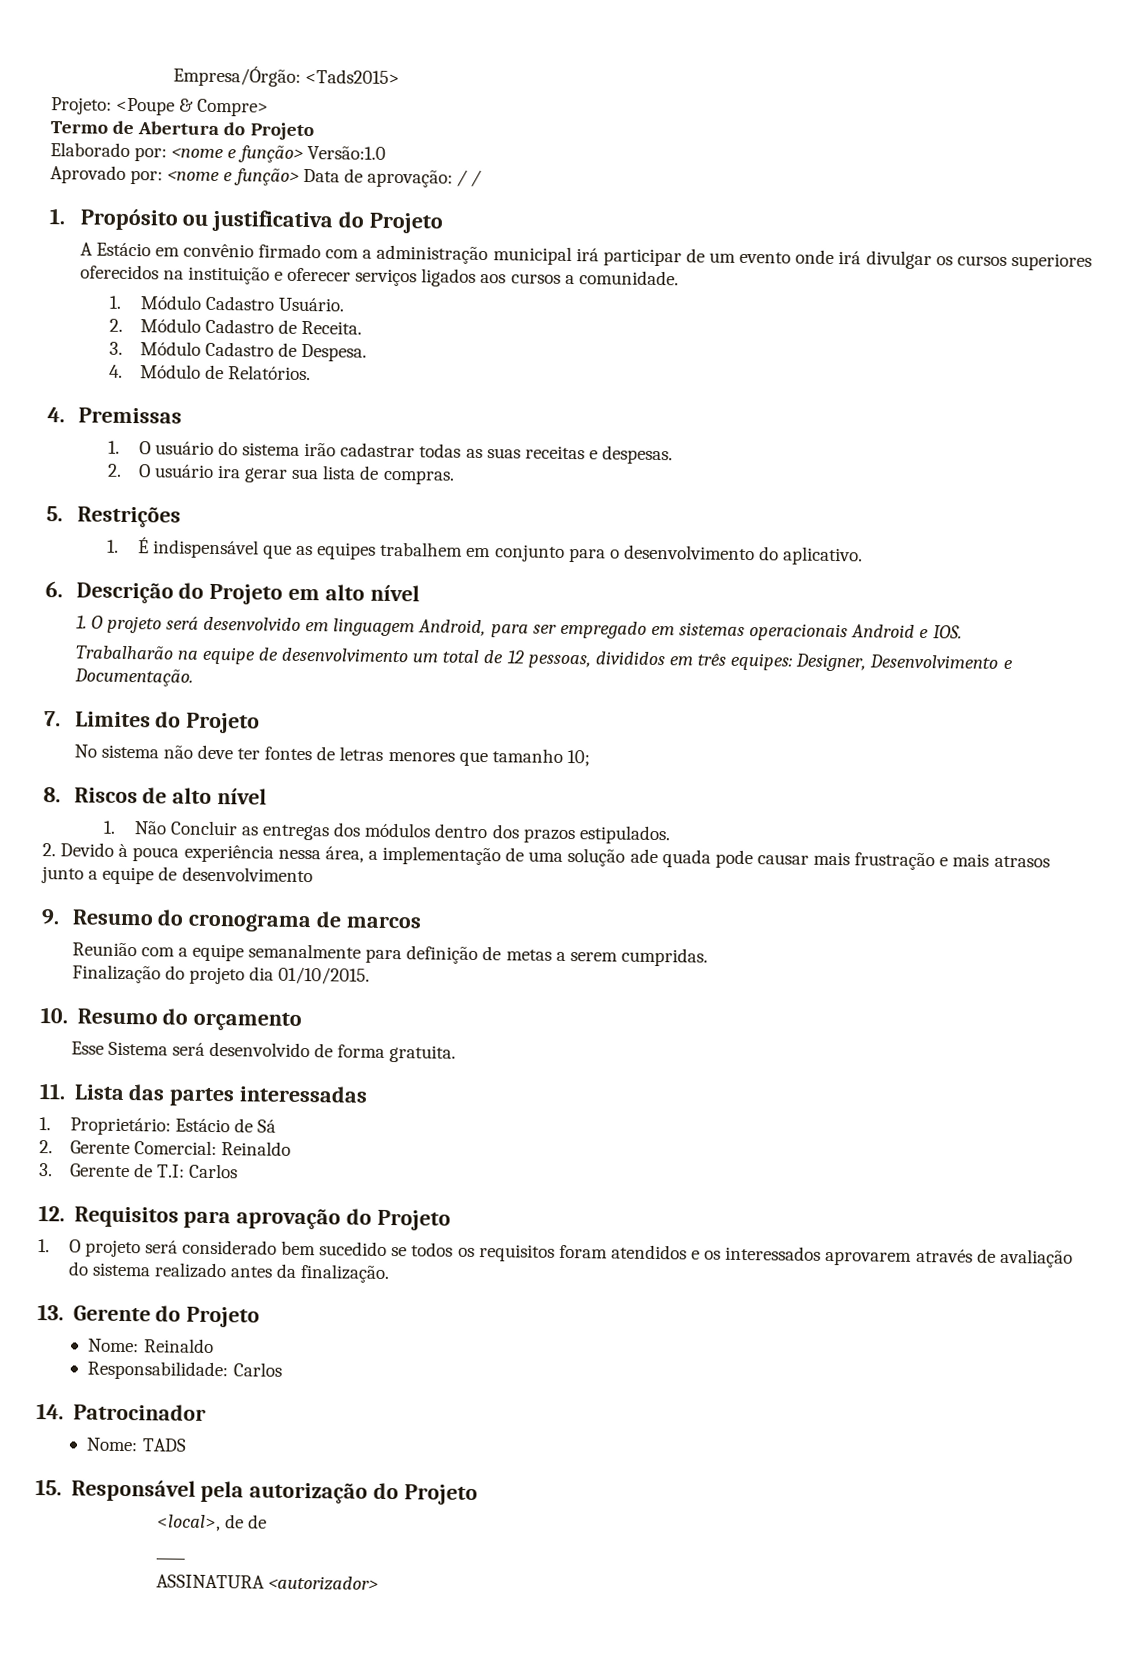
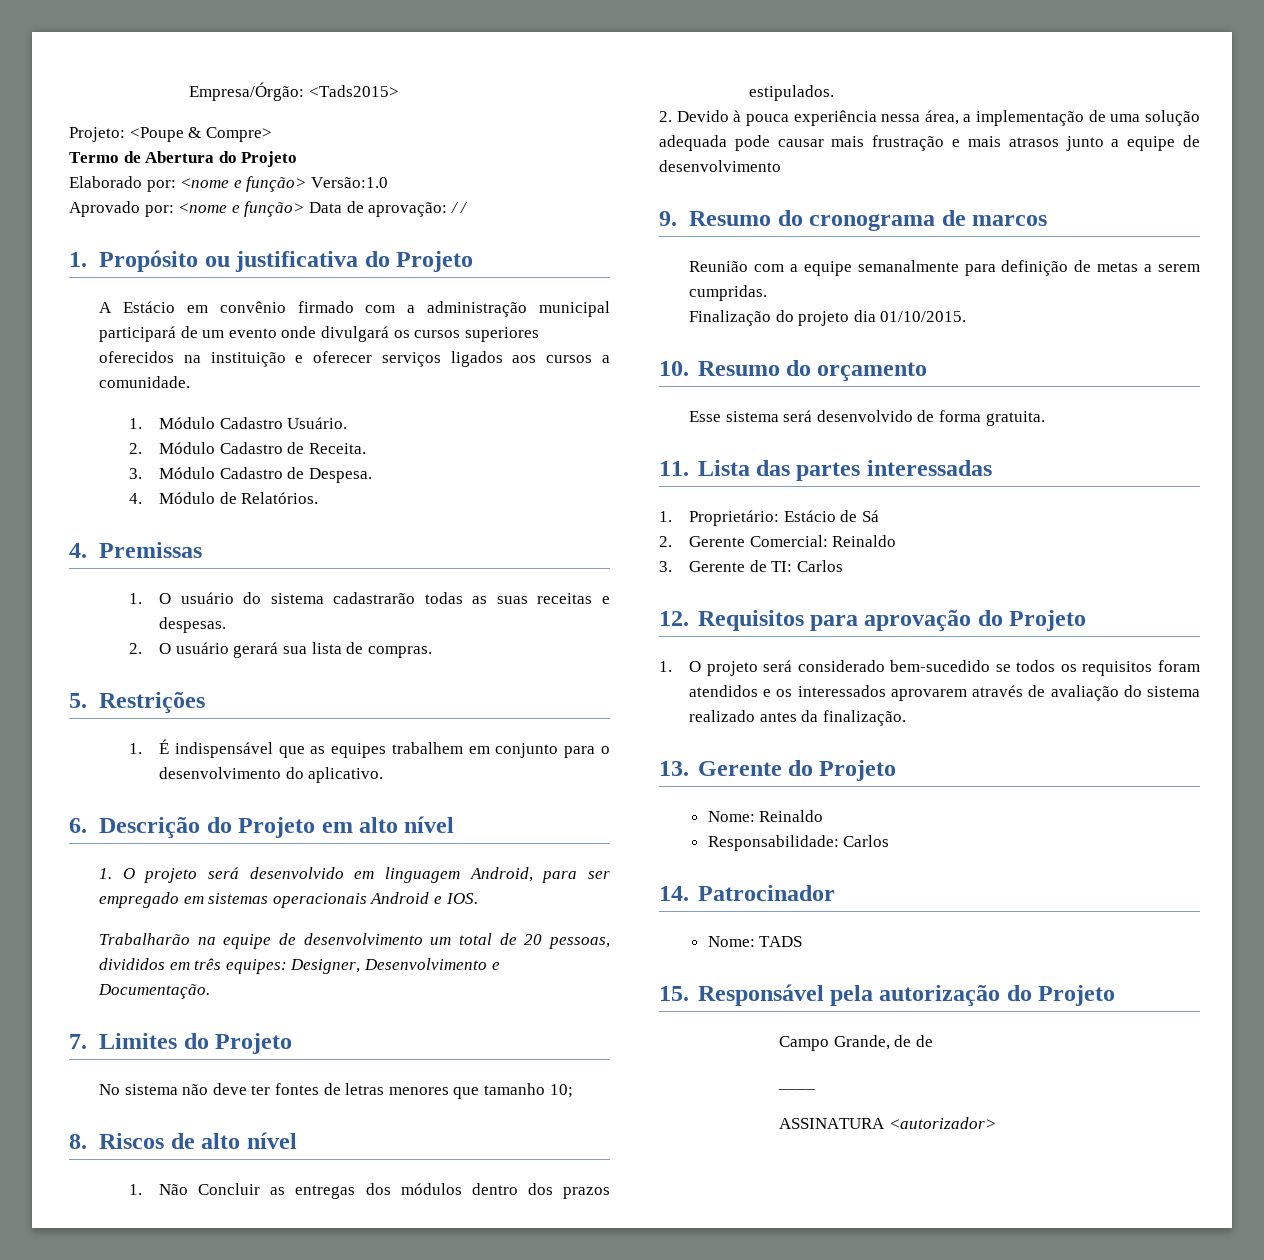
- A Estácio em convênio firmado com a administração municipal irá participar de um evento onde irá divulgar os cursos superiores oferecidos na instituição e oferecer serviços ligados aos cursos a comunidade.
+ A Estácio em convênio firmado com a administração municipal participará de um evento onde divulgará os cursos superiores oferecidos na instituição e oferecer serviços ligados aos cursos a comunidade.
- 1. O usuário do sistema irão cadastrar todas as suas receitas e despesas.
+ 1. O usuário do sistema cadastrarão todas as suas receitas e despesas.
- 2. O usuário ira gerar sua lista de compras.
+ 2. O usuário gerará sua lista de compras.
- Trabalharão na equipe de desenvolvimento um total de 12 pessoas, divididos em três equipes: Designer, Desenvolvimento e Documentação.
+ Trabalharão na equipe de desenvolvimento um total de 20 pessoas, divididos em três equipes: Designer, Desenvolvimento e Documentação.
- 2. Devido à pouca experiência nessa área, a implementação de uma solução ade quada pode causar mais frustração e mais atrasos junto a equipe de desenvolvimento
+ 2. Devido à pouca experiência nessa área, a implementação de uma solução adequada pode causar mais frustração e mais atrasos junto a equipe de desenvolvimento
- Esse Sistema será desenvolvido de forma gratuita.
+ Esse sistema será desenvolvido de forma gratuita.
- 3. Gerente de T.I: Carlos
+ 3. Gerente de TI: Carlos
- 1. O projeto será considerado bem sucedido se todos os requisitos foram atendidos e os interessados aprovarem através de avaliação do sistema realizado antes da finalização.
+ 1. O projeto será considerado bem-sucedido se todos os requisitos foram atendidos e os interessados aprovarem através de avaliação do sistema realizado antes da finalização.
- <local>, de de
+ Campo Grande, de de

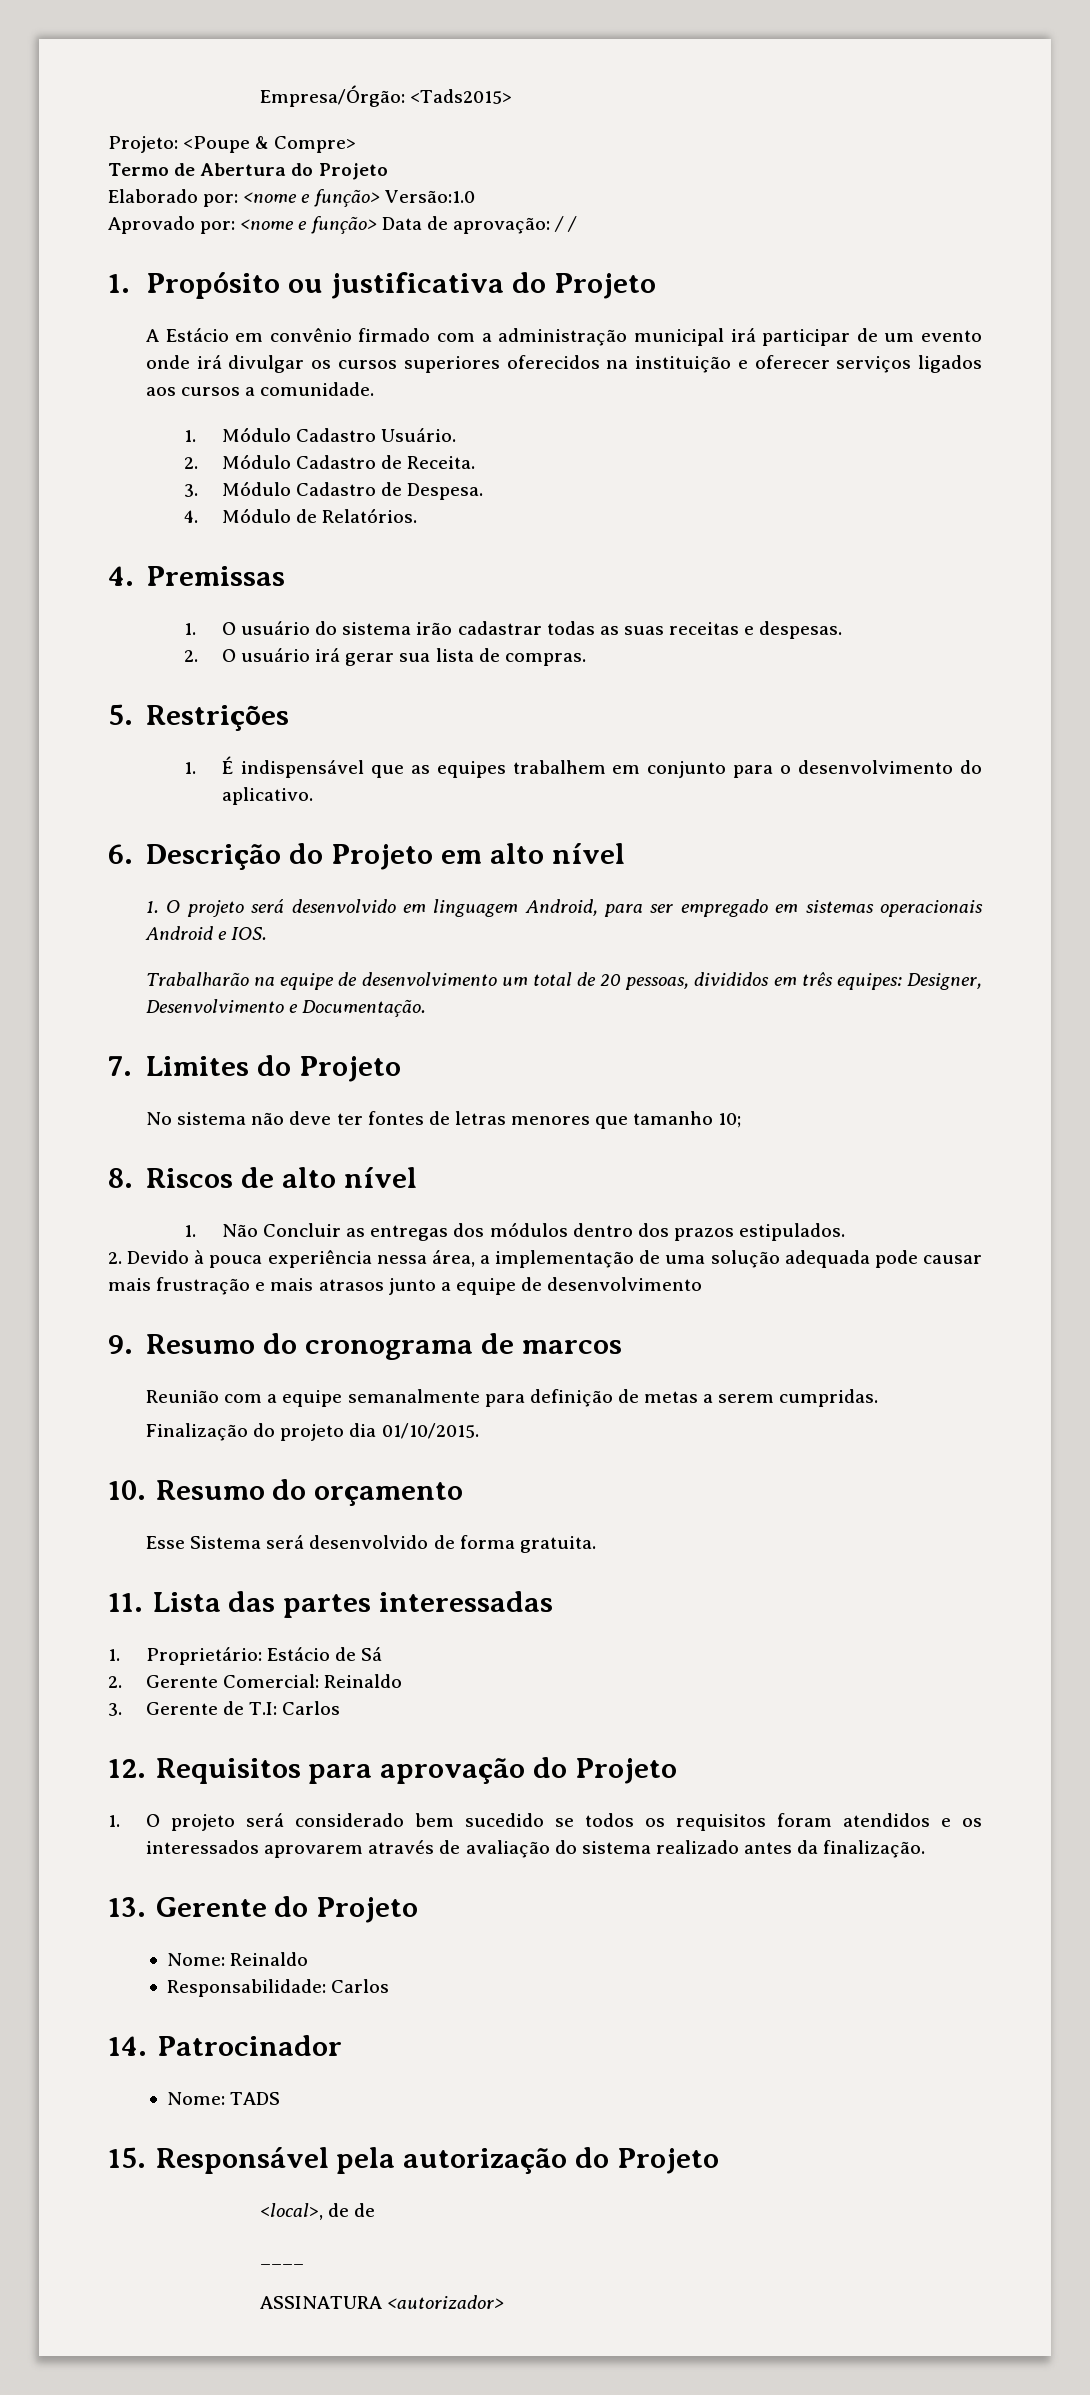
- A Estácio em convênio firmado com a administração municipal participará de um evento onde divulgará os cursos superiores oferecidos na instituição e oferecer serviços ligados aos cursos a comunidade.
+ A Estácio em convênio firmado com a administração municipal irá participar de um evento onde irá divulgar os cursos superiores oferecidos na instituição e oferecer serviços ligados aos cursos a comunidade.
- 1. O usuário do sistema cadastrarão todas as suas receitas e despesas.
+ 1. O usuário do sistema irão cadastrar todas as suas receitas e despesas.
- 2. O usuário gerará sua lista de compras.
+ 2. O usuário irá gerar sua lista de compras.
- Esse sistema será desenvolvido de forma gratuita.
+ Esse Sistema será desenvolvido de forma gratuita.
- 3. Gerente de TI: Carlos
+ 3. Gerente de T.I: Carlos
- 1. O projeto será considerado bem-sucedido se todos os requisitos foram atendidos e os interessados aprovarem através de avaliação do sistema realizado antes da finalização.
+ 1. O projeto será considerado bem sucedido se todos os requisitos foram atendidos e os interessados aprovarem através de avaliação do sistema realizado antes da finalização.
- Campo Grande, de de
+ <local>, de de

